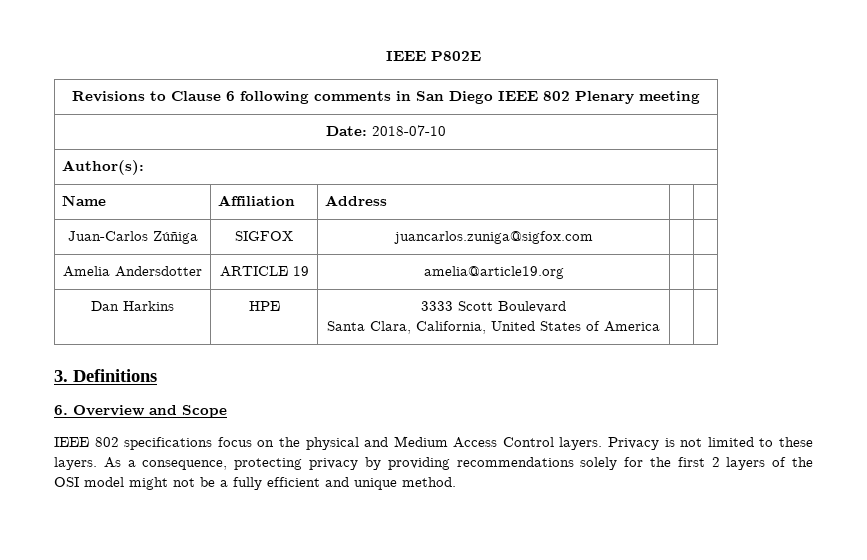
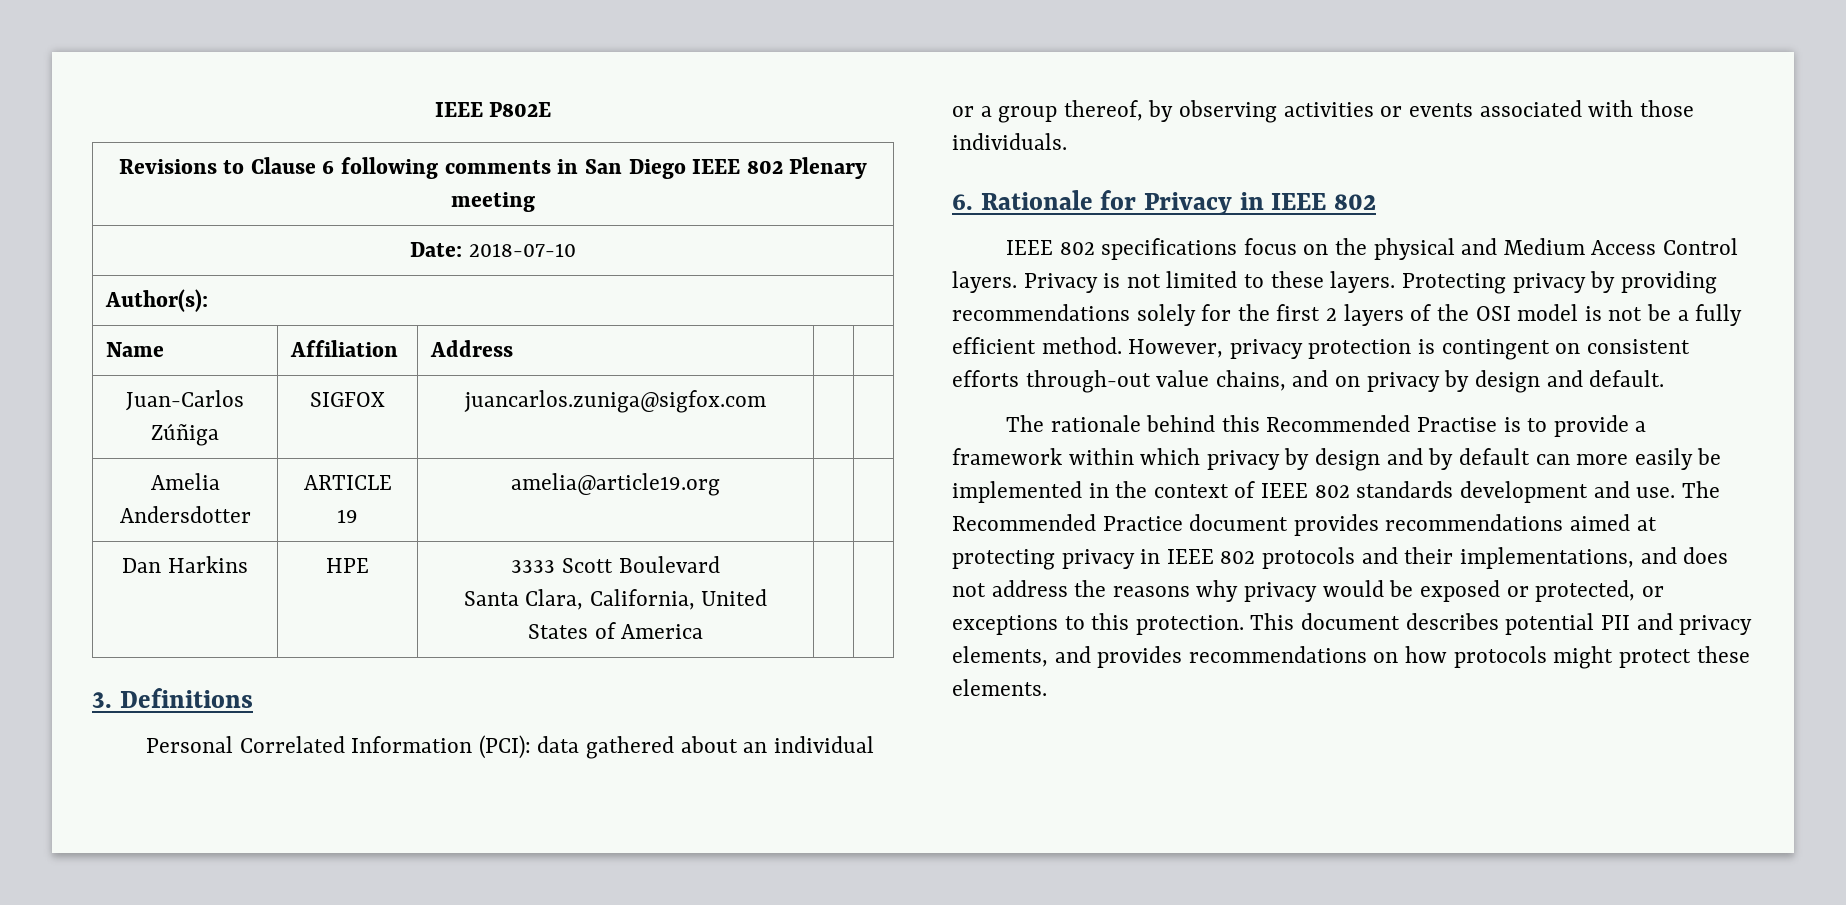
- 6. Overview and Scope
+ Personal Correlated Information (PCI): data gathered about an individual or a group thereof, by observing activities or events associated with those individuals.
+ 6. Rationale for Privacy in IEEE 802
- As a consequence, protecting privacy by providing recommendations solely for the first 2 layers of the OSI model might not be a fully efficient and unique method.
+ Protecting privacy by providing recommendations solely for the first 2 layers of the OSI model is not be a fully efficient method. However, privacy protection is contingent on consistent efforts through-out value chains, and on privacy by design and default.
+ The rationale behind this Recommended Practise is to provide a framework within which privacy by design and by default can more easily be implemented in the context of IEEE 802 standards development and use. The Recommended Practice document provides recommendations aimed at protecting privacy in IEEE 802 protocols and their implementations, and does not address the reasons why privacy would be exposed or protected, or exceptions to this protection. This document describes potential PII and privacy elements, and provides recommendations on how protocols might protect these elements.

